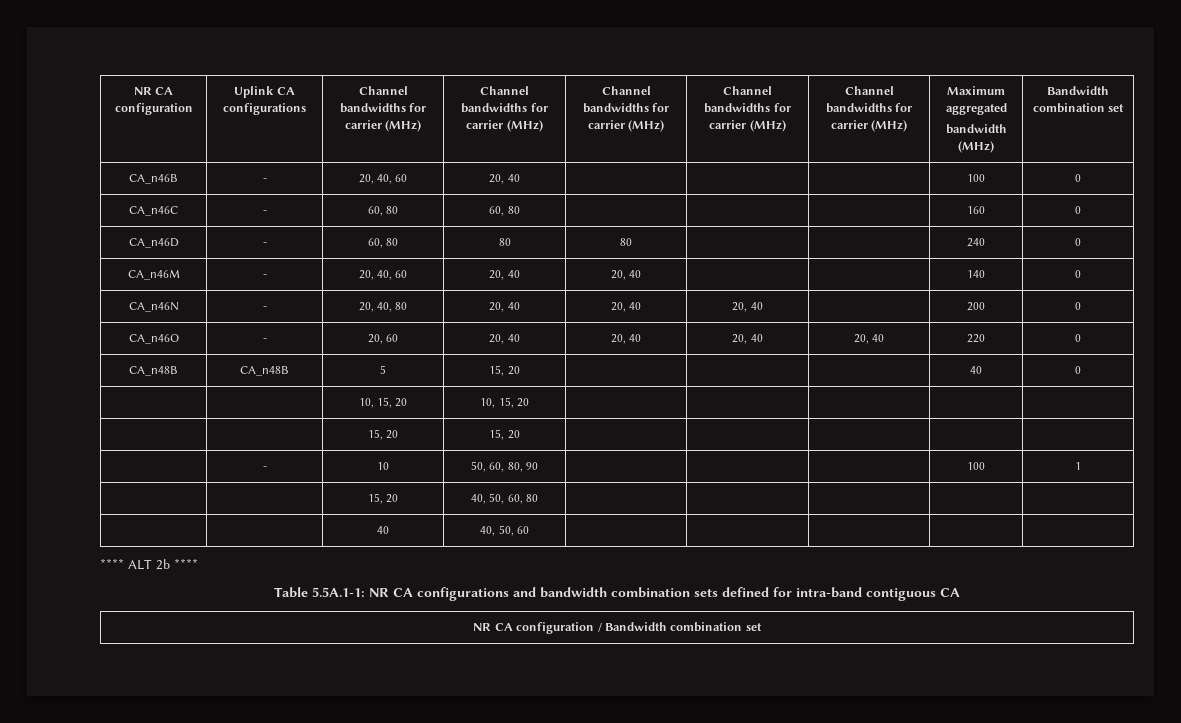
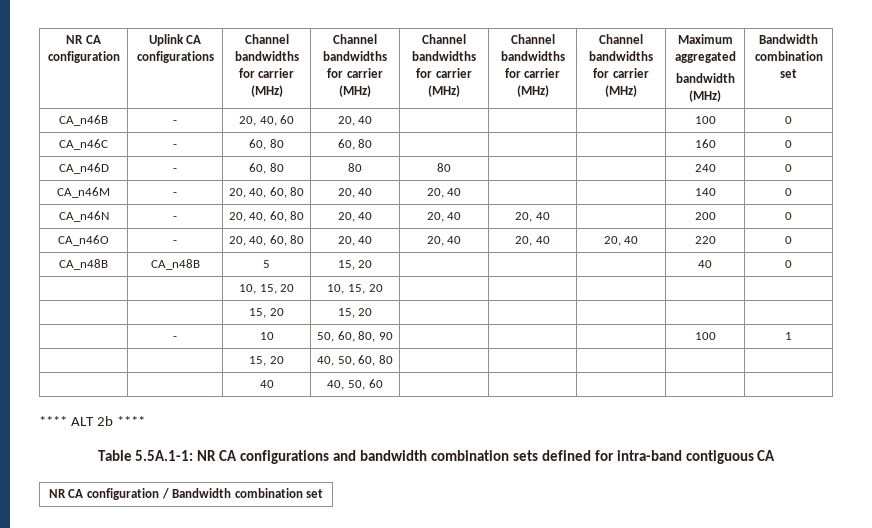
- CA_n46M | - | 20, 40, 60 | 20, 40 | 20, 40 | | | 140 | 0
+ CA_n46M | - | 20, 40, 60, 80 | 20, 40 | 20, 40 | | | 140 | 0
- CA_n46N | - | 20, 40, 80 | 20, 40 | 20, 40 | 20, 40 | | 200 | 0
+ CA_n46N | - | 20, 40, 60, 80 | 20, 40 | 20, 40 | 20, 40 | | 200 | 0
- CA_n46O | - | 20, 60 | 20, 40 | 20, 40 | 20, 40 | 20, 40 | 220 | 0
+ CA_n46O | - | 20, 40, 60, 80 | 20, 40 | 20, 40 | 20, 40 | 20, 40 | 220 | 0

